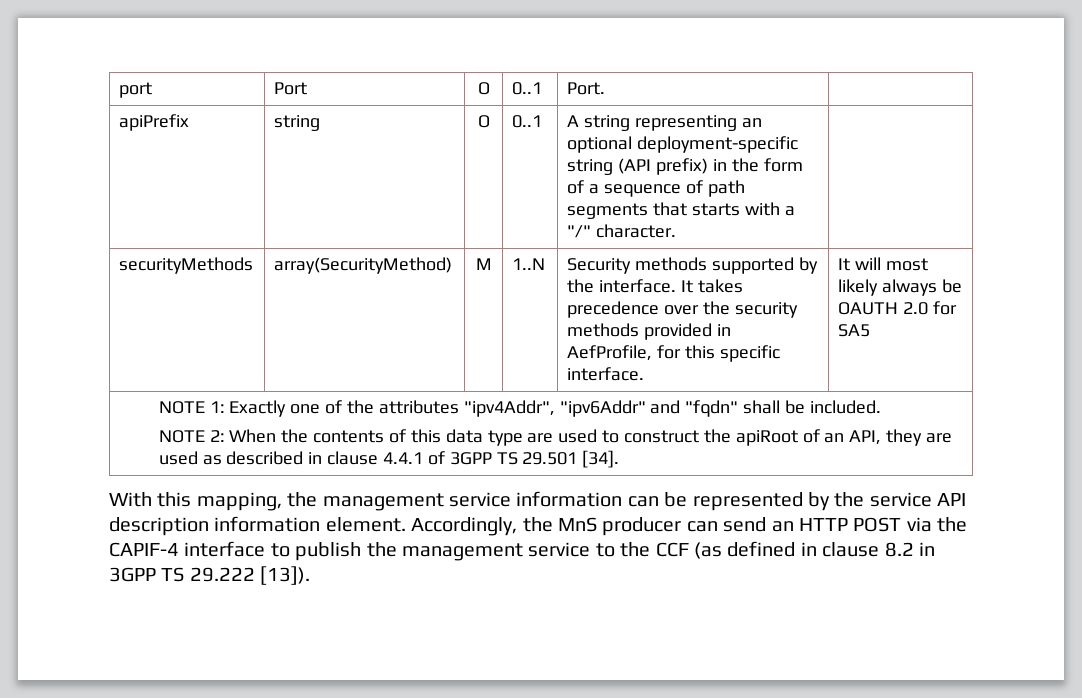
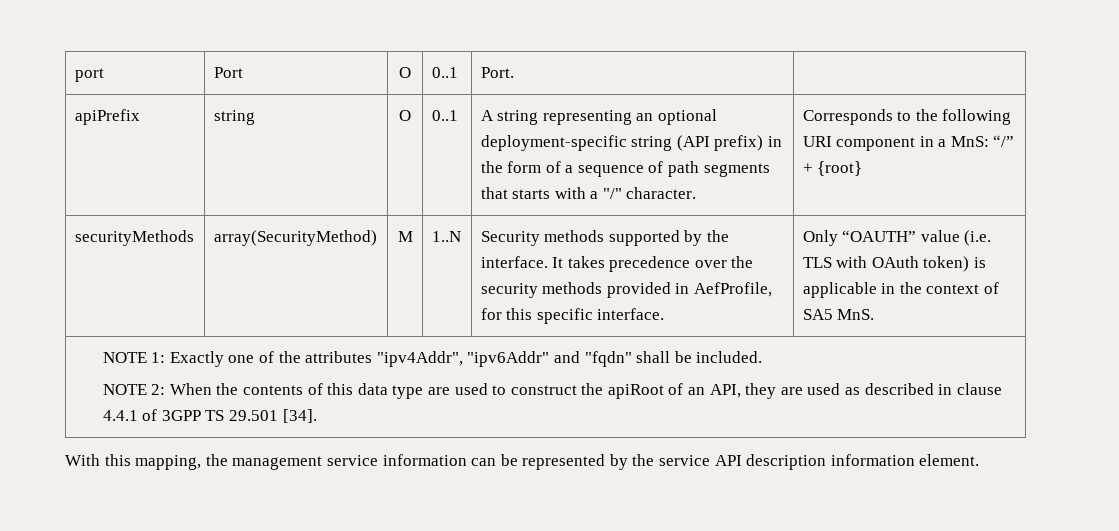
- apiPrefix | string | O | 0..1 | A string representing an optional deployment-specific string (API prefix) in the form of a sequence of path segments that starts with a "/" character. |
+ apiPrefix | string | O | 0..1 | A string representing an optional deployment-specific string (API prefix) in the form of a sequence of path segments that starts with a "/" character. | Corresponds to the following URI component in a MnS: “/” + {root}
- securityMethods | array(SecurityMethod) | M | 1..N | Security methods supported by the interface. It takes precedence over the security methods provided in AefProfile, for this specific interface. | It will most likely always be OAUTH 2.0 for SA5
+ securityMethods | array(SecurityMethod) | M | 1..N | Security methods supported by the interface. It takes precedence over the security methods provided in AefProfile, for this specific interface. | Only “OAUTH” value (i.e. TLS with OAuth token) is applicable in the context of SA5 MnS.
- Accordingly, the MnS producer can send an HTTP POST via the CAPIF-4 interface to publish the management service to the CCF (as defined in clause 8.2 in 3GPP TS 29.222 [13]).

